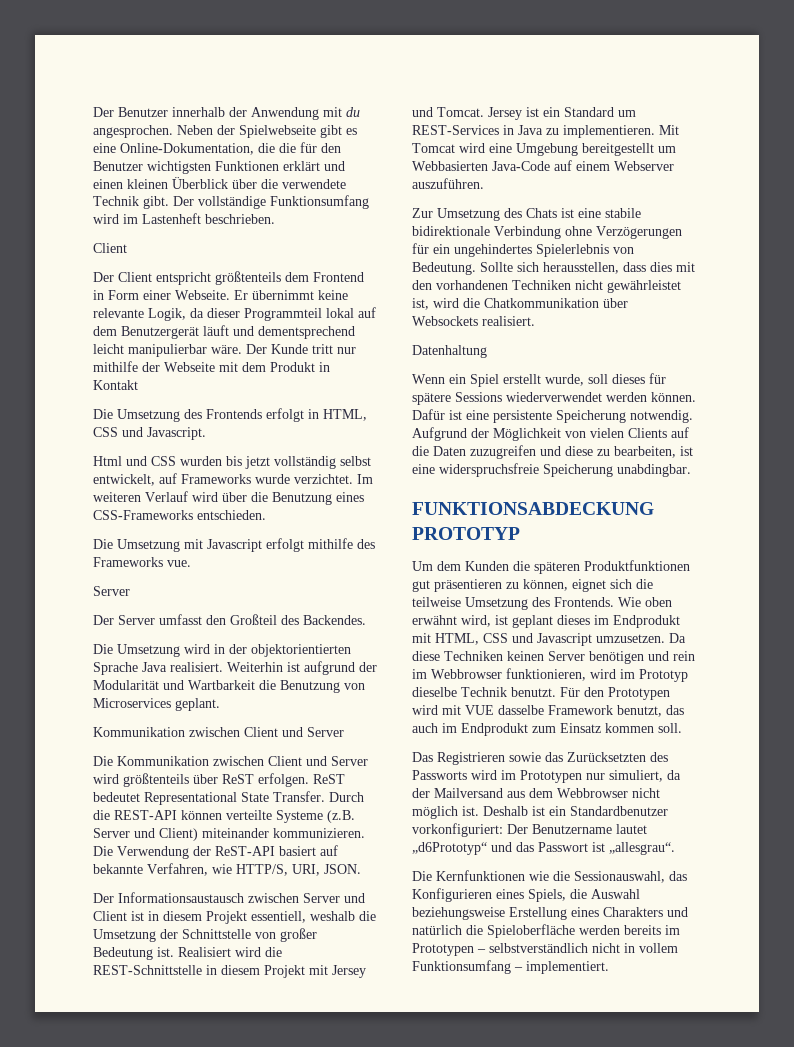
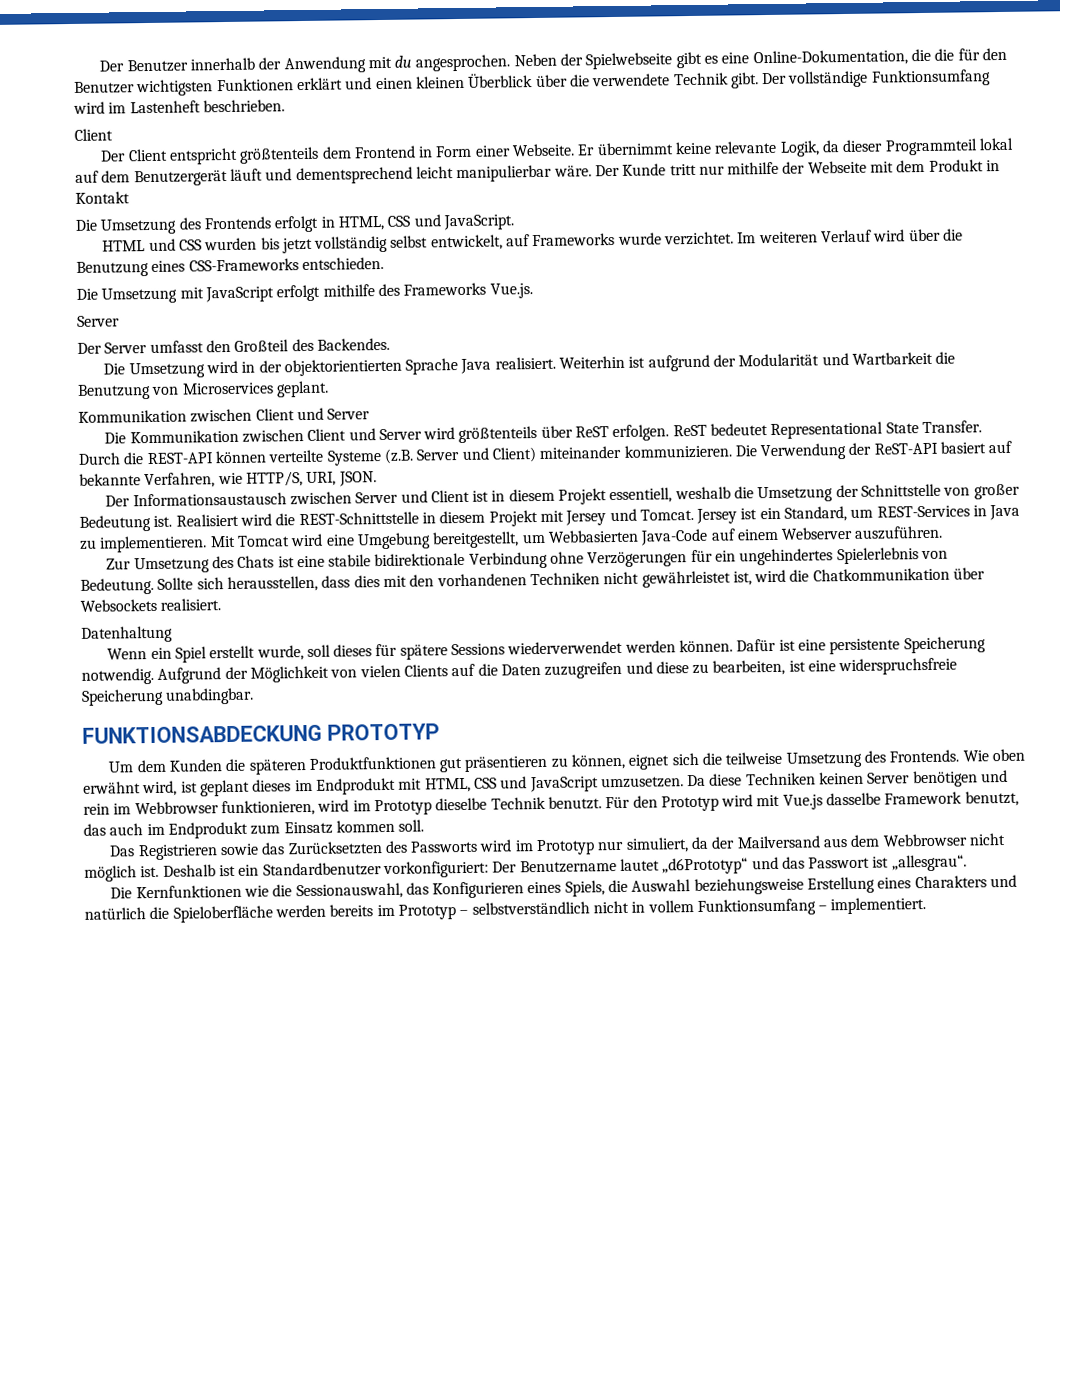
- Die Umsetzung des Frontends erfolgt in HTML, CSS und Javascript.
- Html und CSS wurden bis jetzt vollständig selbst entwickelt, auf Frameworks wurde verzichtet.
+ Die Umsetzung des Frontends erfolgt in HTML, CSS und JavaScript.
+ HTML und CSS wurden bis jetzt vollständig selbst entwickelt, auf Frameworks wurde verzichtet.
- Die Umsetzung mit Javascript erfolgt mithilfe des Frameworks vue.
+ Die Umsetzung mit JavaScript erfolgt mithilfe des Frameworks Vue.js.
- Jersey ist ein Standard um REST-Services in Java zu implementieren.
+ Jersey ist ein Standard, um REST-Services in Java zu implementieren.
- Mit Tomcat wird eine Umgebung bereitgestellt um Webbasierten Java-Code auf einem Webserver auszuführen.
+ Mit Tomcat wird eine Umgebung bereitgestellt, um Webbasierten Java-Code auf einem Webserver auszuführen.
- Wie oben erwähnt wird, ist geplant dieses im Endprodukt mit HTML, CSS und Javascript umzusetzen.
+ Wie oben erwähnt wird, ist geplant dieses im Endprodukt mit HTML, CSS und JavaScript umzusetzen.
- Für den Prototypen wird mit VUE dasselbe Framework benutzt, das auch im Endprodukt zum Einsatz kommen soll.
+ Für den Prototyp wird mit Vue.js dasselbe Framework benutzt, das auch im Endprodukt zum Einsatz kommen soll.
- Das Registrieren sowie das Zurücksetzten des Passworts wird im Prototypen nur simuliert, da der Mailversand aus dem Webbrowser nicht möglich ist.
+ Das Registrieren sowie das Zurücksetzten des Passworts wird im Prototyp nur simuliert, da der Mailversand aus dem Webbrowser nicht möglich ist.
- Die Kernfunktionen wie die Sessionauswahl, das Konfigurieren eines Spiels, die Auswahl beziehungsweise Erstellung eines Charakters und natürlich die Spieloberfläche werden bereits im Prototypen – selbstverständlich nicht in vollem Funktionsumfang – implementiert.
+ Die Kernfunktionen wie die Sessionauswahl, das Konfigurieren eines Spiels, die Auswahl beziehungsweise Erstellung eines Charakters und natürlich die Spieloberfläche werden bereits im Prototyp – selbstverständlich nicht in vollem Funktionsumfang – implementiert.

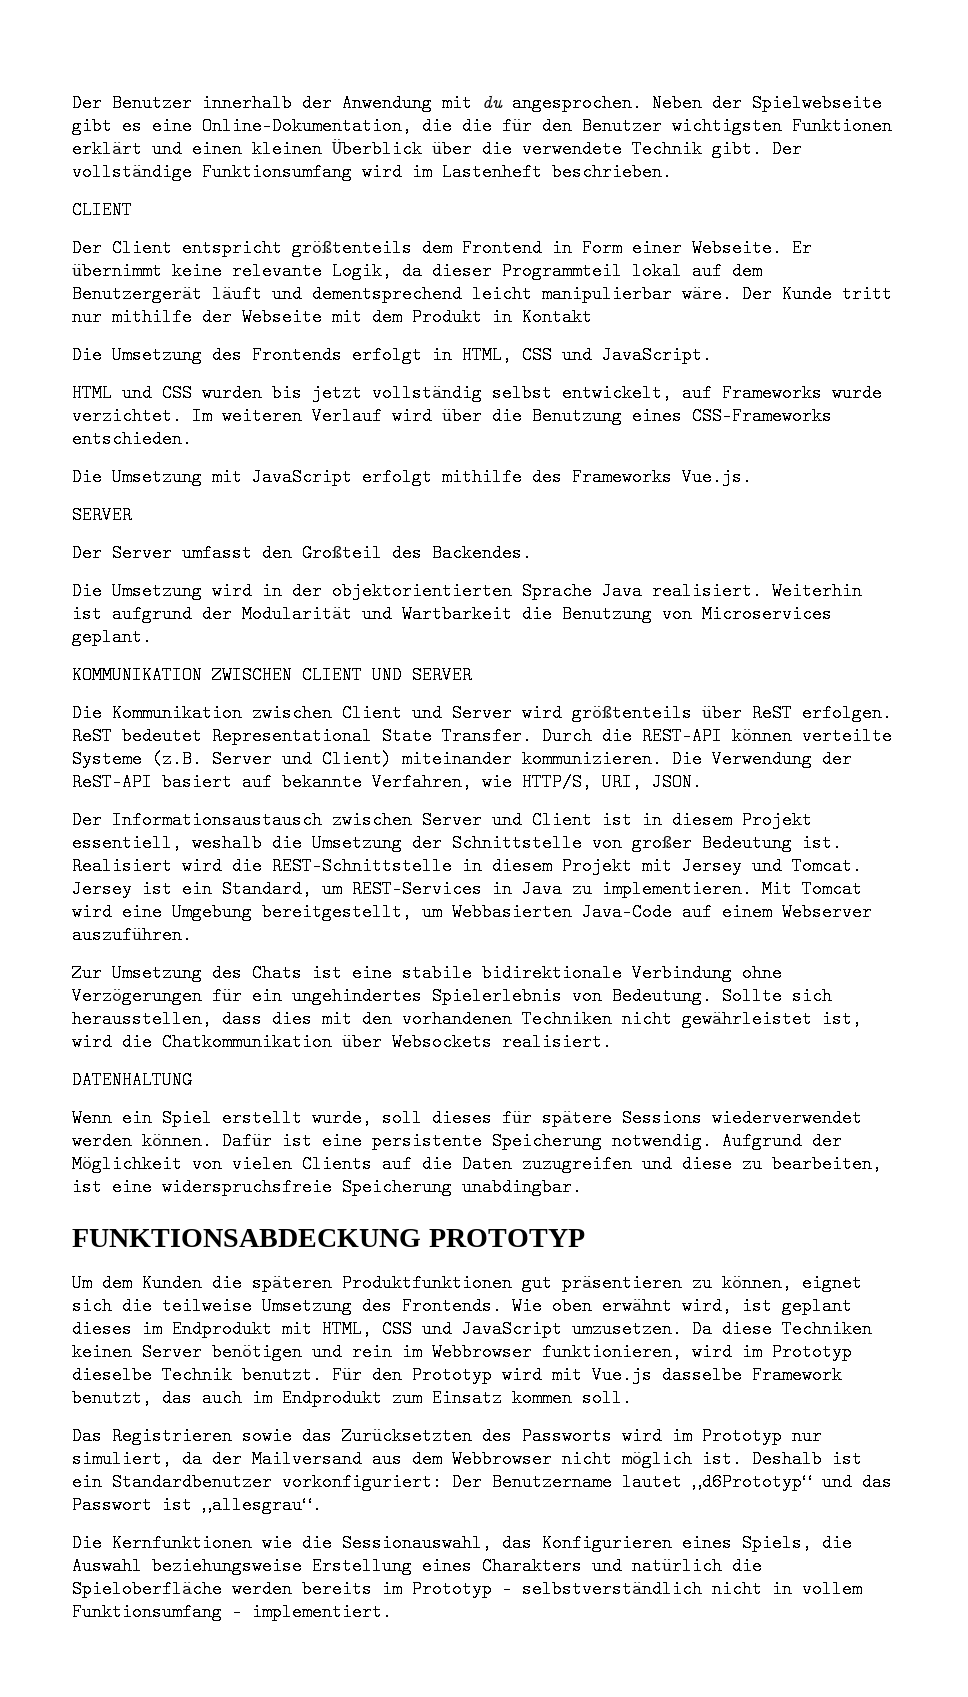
  Der vollständige Funktionsumfang wird im Lastenheft beschrieben.
- Client
+ CLIENT
  Die Umsetzung mit JavaScript erfolgt mithilfe des Frameworks Vue.js.
- Server
+ SERVER
  Weiterhin ist aufgrund der Modularität und Wartbarkeit die Benutzung von Microservices geplant.
- Kommunikation zwischen Client und Server
+ KOMMUNIKATION ZWISCHEN CLIENT UND SERVER
- Datenhaltung
+ DATENHALTUNG

